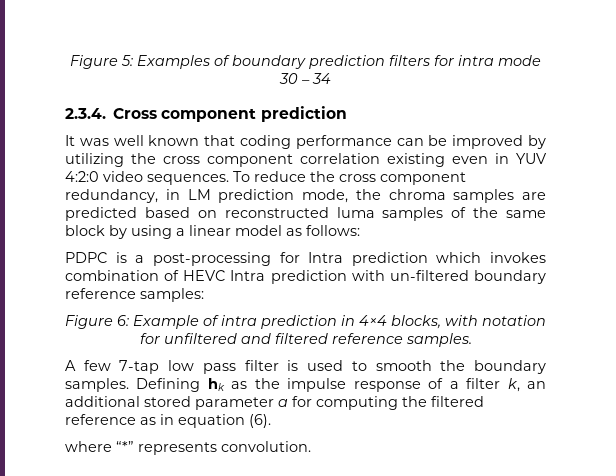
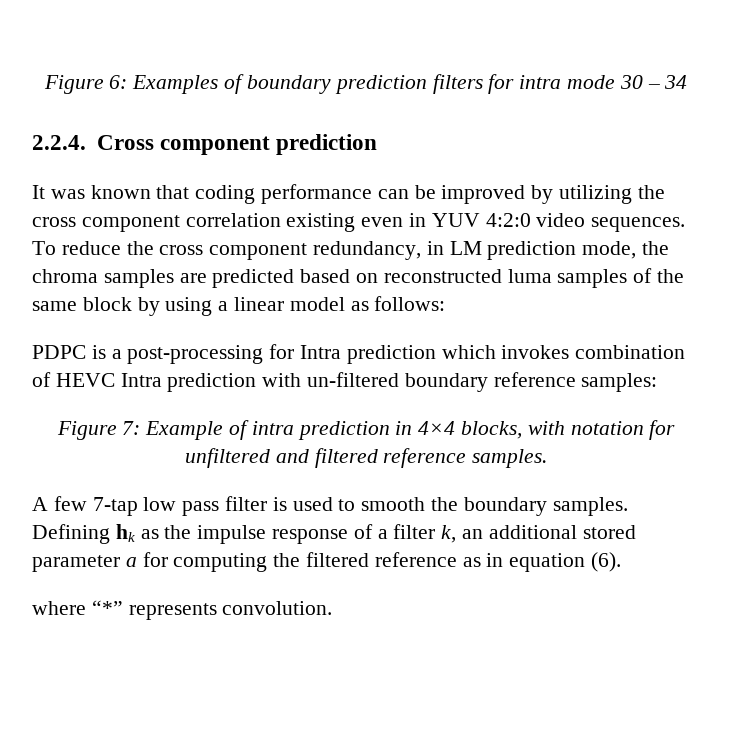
- Figure 5: Examples of boundary prediction filters for intra mode 30 – 34
+ Figure 6: Examples of boundary prediction filters for intra mode 30 – 34
- 2.3.4. Cross component prediction
+ 2.2.4. Cross component prediction
- It was well known that coding performance can be improved by utilizing the cross component correlation existing even in YUV 4:2:0 video sequences.
+ It was known that coding performance can be improved by utilizing the cross component correlation existing even in YUV 4:2:0 video sequences.
- Figure 6: Example of intra prediction in 4×4 blocks, with notation for unfiltered and filtered reference samples.
+ Figure 7: Example of intra prediction in 4×4 blocks, with notation for unfiltered and filtered reference samples.

